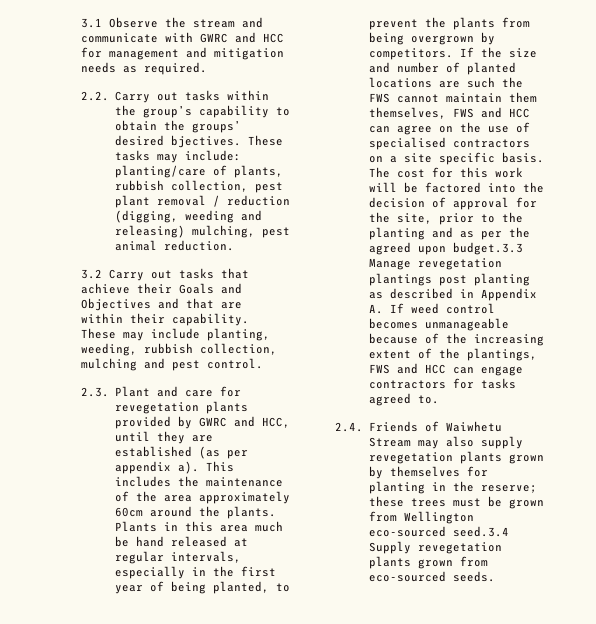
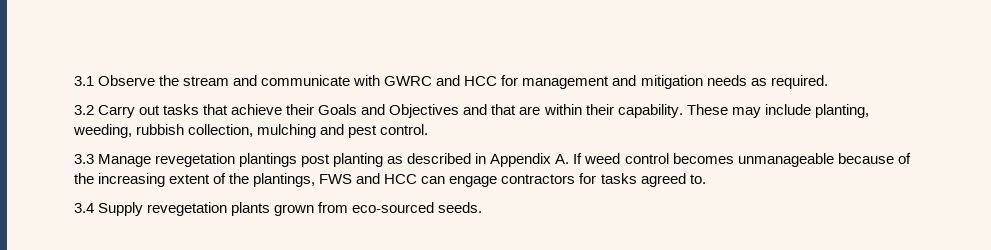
- 2.2. Carry out tasks within the group’s capability to obtain the groups’ desired bjectives. These tasks may include: planting/care of plants, rubbish collection, pest plant removal / reduction (digging, weeding and releasing) mulching, pest animal reduction.
- 2.3. Plant and care for revegetation plants provided by GWRC and HCC, until they are established (as per appendix a). This includes the maintenance of the area approximately 60cm around the plants. Plants in this area much be hand released at regular intervals, especially in the first year of being planted, to prevent the plants from being overgrown by competitors. If the size and number of planted locations are such the FWS cannot maintain them themselves, FWS and HCC can agree on the use of specialised contractors on a site specific basis. The cost for this work will be factored into the decision of approval for the site, prior to the planting and as per the agreed upon budget.3.3 Manage revegetation plantings post planting as described in Appendix A. If weed control becomes unmanageable because of the increasing extent of the plantings, FWS and HCC can engage contractors for tasks agreed to.
+ 3.3 Manage revegetation plantings post planting as described in Appendix A. If weed control becomes unmanageable because of the increasing extent of the plantings, FWS and HCC can engage contractors for tasks agreed to.
- 2.4. Friends of Waiwhetu Stream may also supply revegetation plants grown by themselves for planting in the reserve; these trees must be grown from Wellington eco-sourced seed.3.4 Supply revegetation plants grown from eco-sourced seeds.
+ 3.4 Supply revegetation plants grown from eco-sourced seeds.

